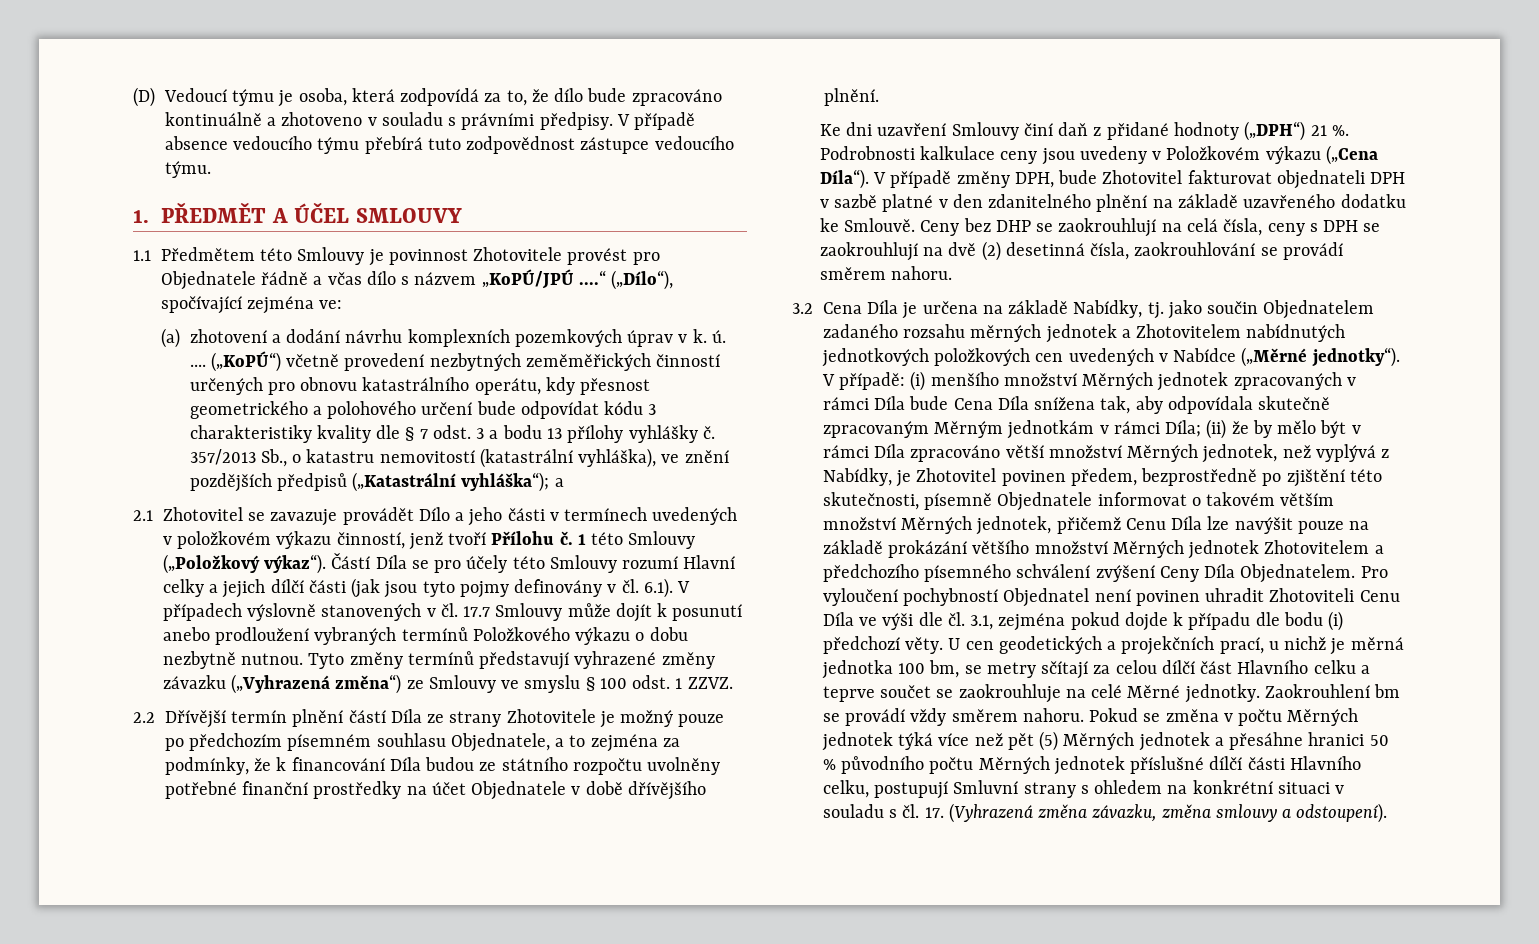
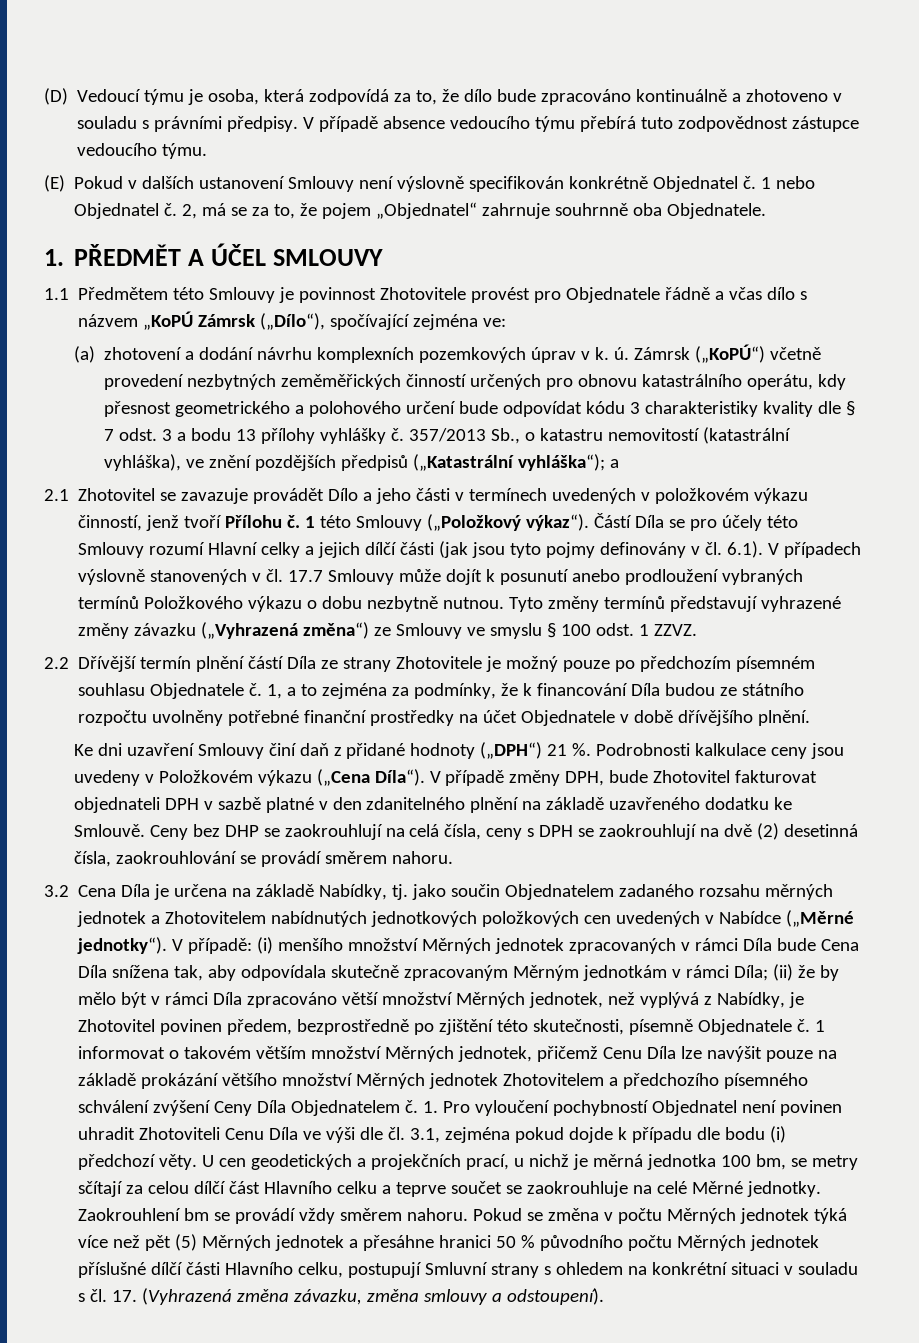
+ (E) Pokud v dalších ustanovení Smlouvy není výslovně specifikován konkrétně Objednatel č. 1 nebo Objednatel č. 2, má se za to, že pojem „Objednatel“ zahrnuje souhrnně oba Objednatele.
- 1.1 Předmětem této Smlouvy je povinnost Zhotovitele provést pro Objednatele řádně a včas dílo s názvem „KoPÚ/JPÚ ....“ („Dílo“), spočívající zejména ve:
+ 1.1 Předmětem této Smlouvy je povinnost Zhotovitele provést pro Objednatele řádně a včas dílo s názvem „KoPÚ Zámrsk („Dílo“), spočívající zejména ve:
- (a) zhotovení a dodání návrhu komplexních pozemkových úprav v k. ú. .... („KoPÚ“) včetně provedení nezbytných zeměměřických činností určených pro obnovu katastrálního operátu, kdy přesnost geometrického a polohového určení bude odpovídat kódu 3 charakteristiky kvality dle § 7 odst. 3 a bodu 13 přílohy vyhlášky č.
+ (a) zhotovení a dodání návrhu komplexních pozemkových úprav v k. ú. Zámrsk („KoPÚ“) včetně provedení nezbytných zeměměřických činností určených pro obnovu katastrálního operátu, kdy přesnost geometrického a polohového určení bude odpovídat kódu 3 charakteristiky kvality dle § 7 odst. 3 a bodu 13 přílohy vyhlášky č.
- 2.2 Dřívější termín plnění částí Díla ze strany Zhotovitele je možný pouze po předchozím písemném souhlasu Objednatele, a to zejména za podmínky, že k financování Díla budou ze státního rozpočtu uvolněny potřebné finanční prostředky na účet Objednatele v době dřívějšího plnění.
+ 2.2 Dřívější termín plnění částí Díla ze strany Zhotovitele je možný pouze po předchozím písemném souhlasu Objednatele č. 1, a to zejména za podmínky, že k financování Díla budou ze státního rozpočtu uvolněny potřebné finanční prostředky na účet Objednatele v době dřívějšího plnění.
- (ii) že by mělo být v rámci Díla zpracováno větší množství Měrných jednotek, než vyplývá z Nabídky, je Zhotovitel povinen předem, bezprostředně po zjištění této skutečnosti, písemně Objednatele informovat o takovém větším množství Měrných jednotek, přičemž Cenu Díla lze navýšit pouze na základě prokázání většího množství Měrných jednotek Zhotovitelem a předchozího písemného schválení zvýšení Ceny Díla Objednatelem. Pro vyloučení pochybností Objednatel není povinen uhradit Zhotoviteli Cenu Díla ve výši dle čl. 3.1, zejména pokud dojde k případu dle bodu (i) předchozí věty.
+ (ii) že by mělo být v rámci Díla zpracováno větší množství Měrných jednotek, než vyplývá z Nabídky, je Zhotovitel povinen předem, bezprostředně po zjištění této skutečnosti, písemně Objednatele č. 1 informovat o takovém větším množství Měrných jednotek, přičemž Cenu Díla lze navýšit pouze na základě prokázání většího množství Měrných jednotek Zhotovitelem a předchozího písemného schválení zvýšení Ceny Díla Objednatelem č. 1. Pro vyloučení pochybností Objednatel není povinen uhradit Zhotoviteli Cenu Díla ve výši dle čl. 3.1, zejména pokud dojde k případu dle bodu (i) předchozí věty.

